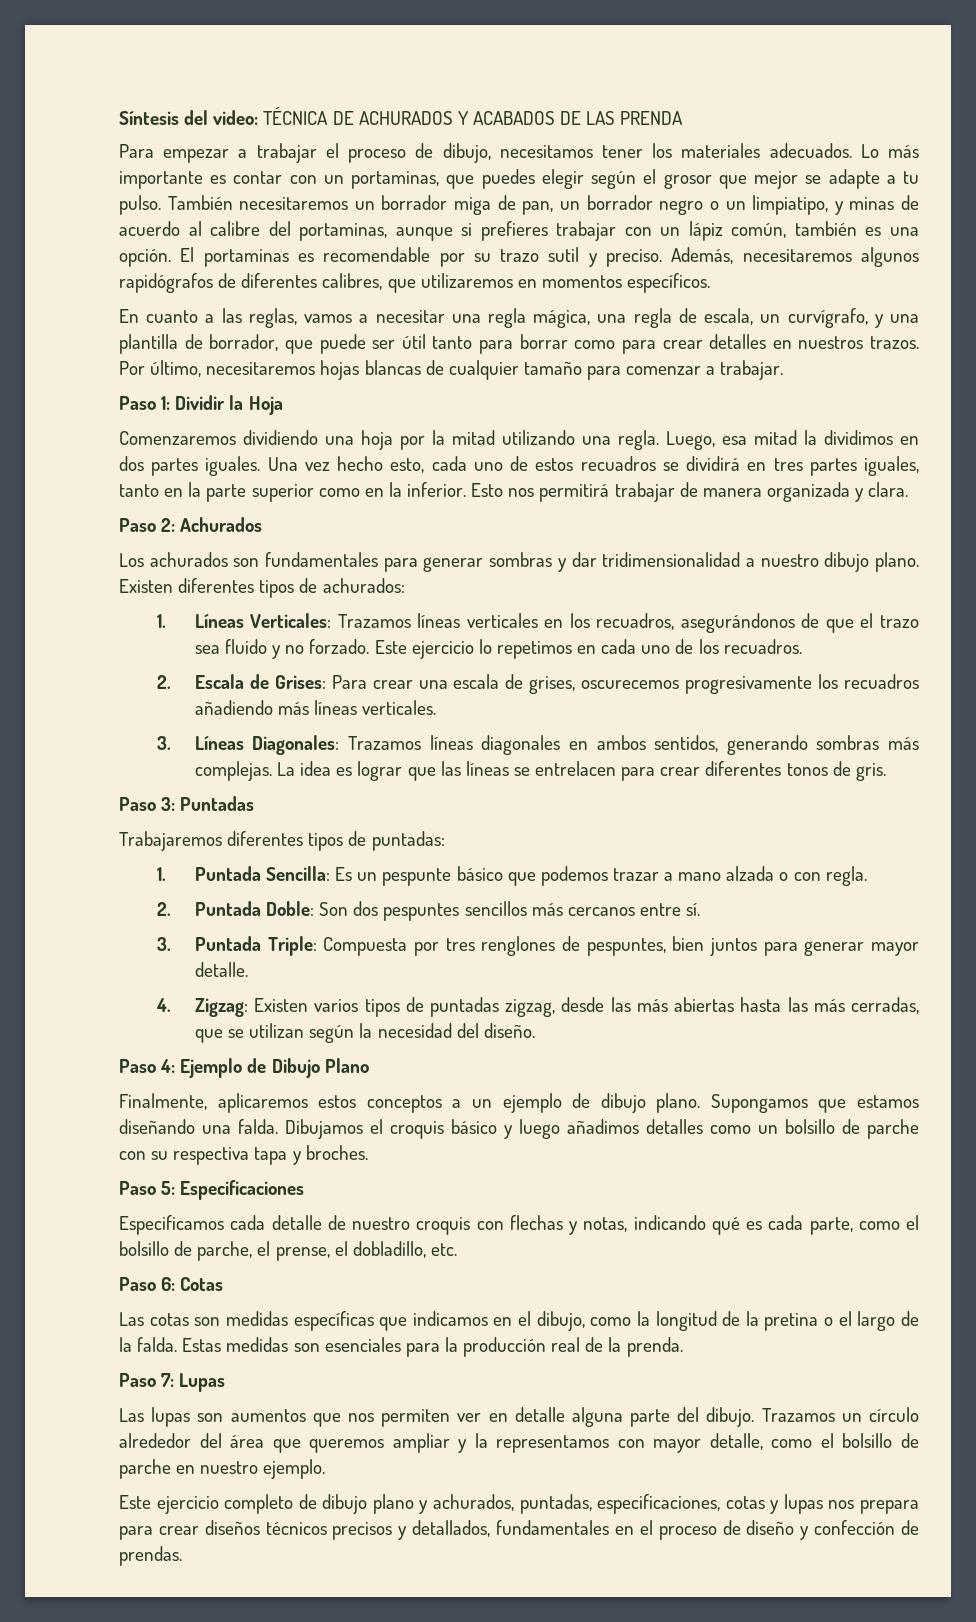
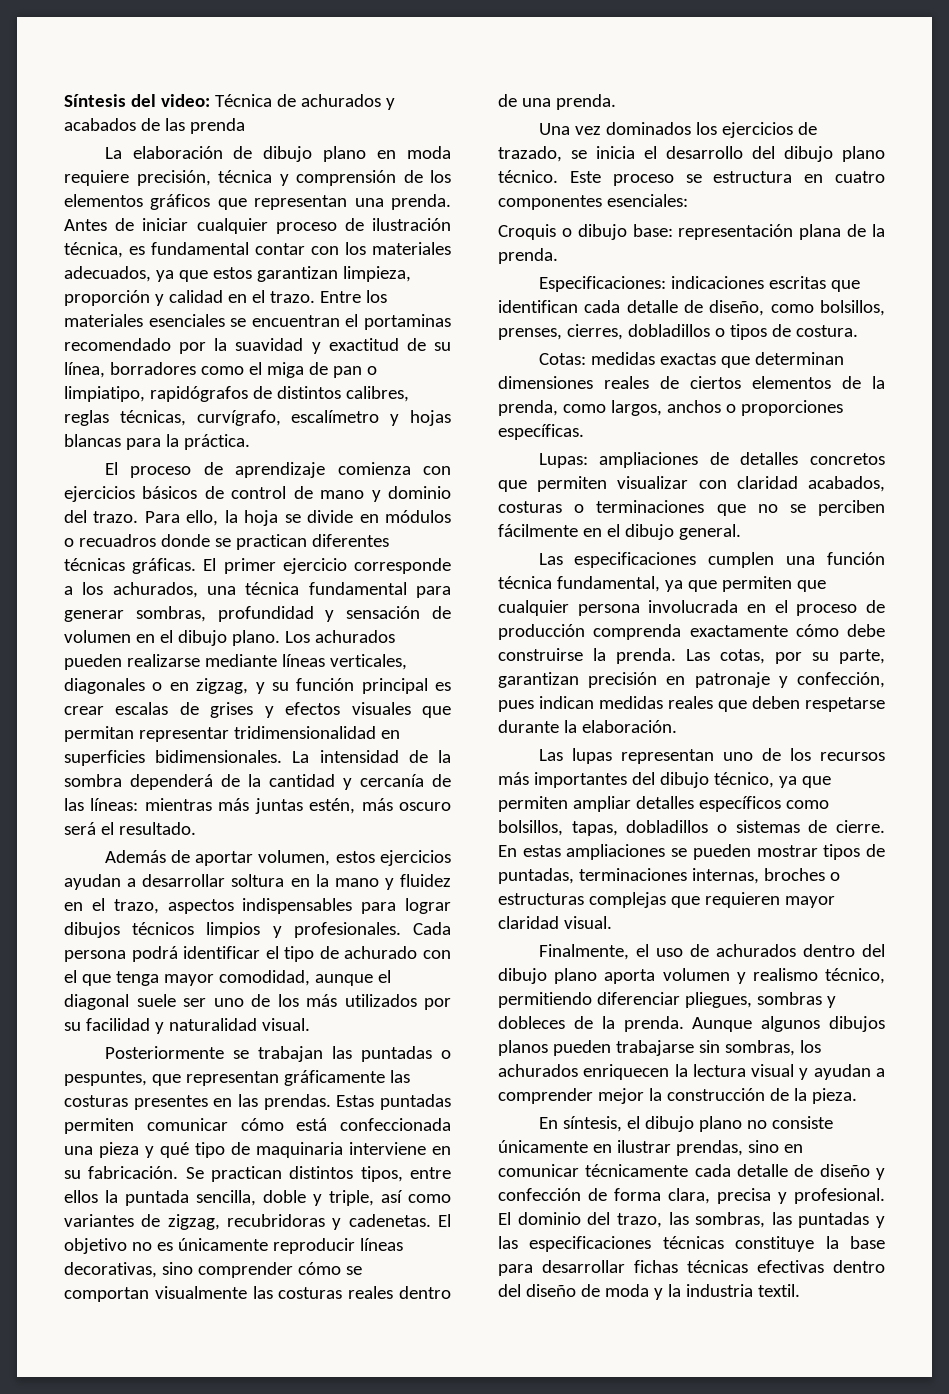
- Síntesis del video: TÉCNICA DE ACHURADOS Y ACABADOS DE LAS PRENDA
- Para empezar a trabajar el proceso de dibujo, necesitamos tener los materiales adecuados. Lo más importante es contar con un portaminas, que puedes elegir según el grosor que mejor se adapte a tu pulso. También necesitaremos un borrador miga de pan, un borrador negro o un limpiatipo, y minas de acuerdo al calibre del portaminas, aunque si prefieres trabajar con un lápiz común, también es una opción. El portaminas es recomendable por su trazo sutil y preciso. Además, necesitaremos algunos rapidógrafos de diferentes calibres, que utilizaremos en momentos específicos.
- En cuanto a las reglas, vamos a necesitar una regla mágica, una regla de escala, un curvígrafo, y una plantilla de borrador, que puede ser útil tanto para borrar como para crear detalles en nuestros trazos. Por último, necesitaremos hojas blancas de cualquier tamaño para comenzar a trabajar.
- Paso 1: Dividir la Hoja
- Comenzaremos dividiendo una hoja por la mitad utilizando una regla. Luego, esa mitad la dividimos en dos partes iguales. Una vez hecho esto, cada uno de estos recuadros se dividirá en tres partes iguales, tanto en la parte superior como en la inferior. Esto nos permitirá trabajar de manera organizada y clara.
- Paso 2: Achurados
- Los achurados son fundamentales para generar sombras y dar tridimensionalidad a nuestro dibujo plano. Existen diferentes tipos de achurados:
- 1. Líneas Verticales: Trazamos líneas verticales en los recuadros, asegurándonos de que el trazo sea fluido y no forzado. Este ejercicio lo repetimos en cada uno de los recuadros.
- 2. Escala de Grises: Para crear una escala de grises, oscurecemos progresivamente los recuadros añadiendo más líneas verticales.
- 3. Líneas Diagonales: Trazamos líneas diagonales en ambos sentidos, generando sombras más complejas. La idea es lograr que las líneas se entrelacen para crear diferentes tonos de gris.
- Paso 3: Puntadas
- Trabajaremos diferentes tipos de puntadas:
- 1. Puntada Sencilla: Es un pespunte básico que podemos trazar a mano alzada o con regla.
- 2. Puntada Doble: Son dos pespuntes sencillos más cercanos entre sí.
- 3. Puntada Triple: Compuesta por tres renglones de pespuntes, bien juntos para generar mayor detalle.
- 4. Zigzag: Existen varios tipos de puntadas zigzag, desde las más abiertas hasta las más cerradas, que se utilizan según la necesidad del diseño.
- Paso 4: Ejemplo de Dibujo Plano
- Finalmente, aplicaremos estos conceptos a un ejemplo de dibujo plano. Supongamos que estamos diseñando una falda. Dibujamos el croquis básico y luego añadimos detalles como un bolsillo de parche con su respectiva tapa y broches.
- Paso 5: Especificaciones
- Especificamos cada detalle de nuestro croquis con flechas y notas, indicando qué es cada parte, como el bolsillo de parche, el prense, el dobladillo, etc.
- Paso 6: Cotas
- Las cotas son medidas específicas que indicamos en el dibujo, como la longitud de la pretina o el largo de la falda. Estas medidas son esenciales para la producción real de la prenda.
- Paso 7: Lupas
- Las lupas son aumentos que nos permiten ver en detalle alguna parte del dibujo. Trazamos un círculo alrededor del área que queremos ampliar y la representamos con mayor detalle, como el bolsillo de parche en nuestro ejemplo.
- Este ejercicio completo de dibujo plano y achurados, puntadas, especificaciones, cotas y lupas nos prepara para crear diseños técnicos precisos y detallados, fundamentales en el proceso de diseño y confección de prendas.
+ Síntesis del video: Técnica de achurados y acabados de las prenda
+ La elaboración de dibujo plano en moda requiere precisión, técnica y comprensión de los elementos gráficos que representan una prenda. Antes de iniciar cualquier proceso de ilustración técnica, es fundamental contar con los materiales adecuados, ya que estos garantizan limpieza, proporción y calidad en el trazo. Entre los materiales esenciales se encuentran el portaminas recomendado por la suavidad y exactitud de su línea, borradores como el miga de pan o limpiatipo, rapidógrafos de distintos calibres, reglas técnicas, curvígrafo, escalímetro y hojas blancas para la práctica.
+ El proceso de aprendizaje comienza con ejercicios básicos de control de mano y dominio del trazo. Para ello, la hoja se divide en módulos o recuadros donde se practican diferentes técnicas gráficas. El primer ejercicio corresponde a los achurados, una técnica fundamental para generar sombras, profundidad y sensación de volumen en el dibujo plano. Los achurados pueden realizarse mediante líneas verticales, diagonales o en zigzag, y su función principal es crear escalas de grises y efectos visuales que permitan representar tridimensionalidad en superficies bidimensionales. La intensidad de la sombra dependerá de la cantidad y cercanía de las líneas: mientras más juntas estén, más oscuro será el resultado.
+ Además de aportar volumen, estos ejercicios ayudan a desarrollar soltura en la mano y fluidez en el trazo, aspectos indispensables para lograr dibujos técnicos limpios y profesionales. Cada persona podrá identificar el tipo de achurado con el que tenga mayor comodidad, aunque el diagonal suele ser uno de los más utilizados por su facilidad y naturalidad visual.
+ Posteriormente se trabajan las puntadas o pespuntes, que representan gráficamente las costuras presentes en las prendas. Estas puntadas permiten comunicar cómo está confeccionada una pieza y qué tipo de maquinaria interviene en su fabricación. Se practican distintos tipos, entre ellos la puntada sencilla, doble y triple, así como variantes de zigzag, recubridoras y cadenetas. El objetivo no es únicamente reproducir líneas decorativas, sino comprender cómo se comportan visualmente las costuras reales dentro de una prenda.
+ Una vez dominados los ejercicios de trazado, se inicia el desarrollo del dibujo plano técnico. Este proceso se estructura en cuatro componentes esenciales:
+ Croquis o dibujo base: representación plana de la prenda.
+ Especificaciones: indicaciones escritas que identifican cada detalle de diseño, como bolsillos, prenses, cierres, dobladillos o tipos de costura.
+ Cotas: medidas exactas que determinan dimensiones reales de ciertos elementos de la prenda, como largos, anchos o proporciones específicas.
+ Lupas: ampliaciones de detalles concretos que permiten visualizar con claridad acabados, costuras o terminaciones que no se perciben fácilmente en el dibujo general.
+ Las especificaciones cumplen una función técnica fundamental, ya que permiten que cualquier persona involucrada en el proceso de producción comprenda exactamente cómo debe construirse la prenda. Las cotas, por su parte, garantizan precisión en patronaje y confección, pues indican medidas reales que deben respetarse durante la elaboración.
+ Las lupas representan uno de los recursos más importantes del dibujo técnico, ya que permiten ampliar detalles específicos como bolsillos, tapas, dobladillos o sistemas de cierre. En estas ampliaciones se pueden mostrar tipos de puntadas, terminaciones internas, broches o estructuras complejas que requieren mayor claridad visual.
+ Finalmente, el uso de achurados dentro del dibujo plano aporta volumen y realismo técnico, permitiendo diferenciar pliegues, sombras y dobleces de la prenda. Aunque algunos dibujos planos pueden trabajarse sin sombras, los achurados enriquecen la lectura visual y ayudan a comprender mejor la construcción de la pieza.
+ En síntesis, el dibujo plano no consiste únicamente en ilustrar prendas, sino en comunicar técnicamente cada detalle de diseño y confección de forma clara, precisa y profesional. El dominio del trazo, las sombras, las puntadas y las especificaciones técnicas constituye la base para desarrollar fichas técnicas efectivas dentro del diseño de moda y la industria textil.

